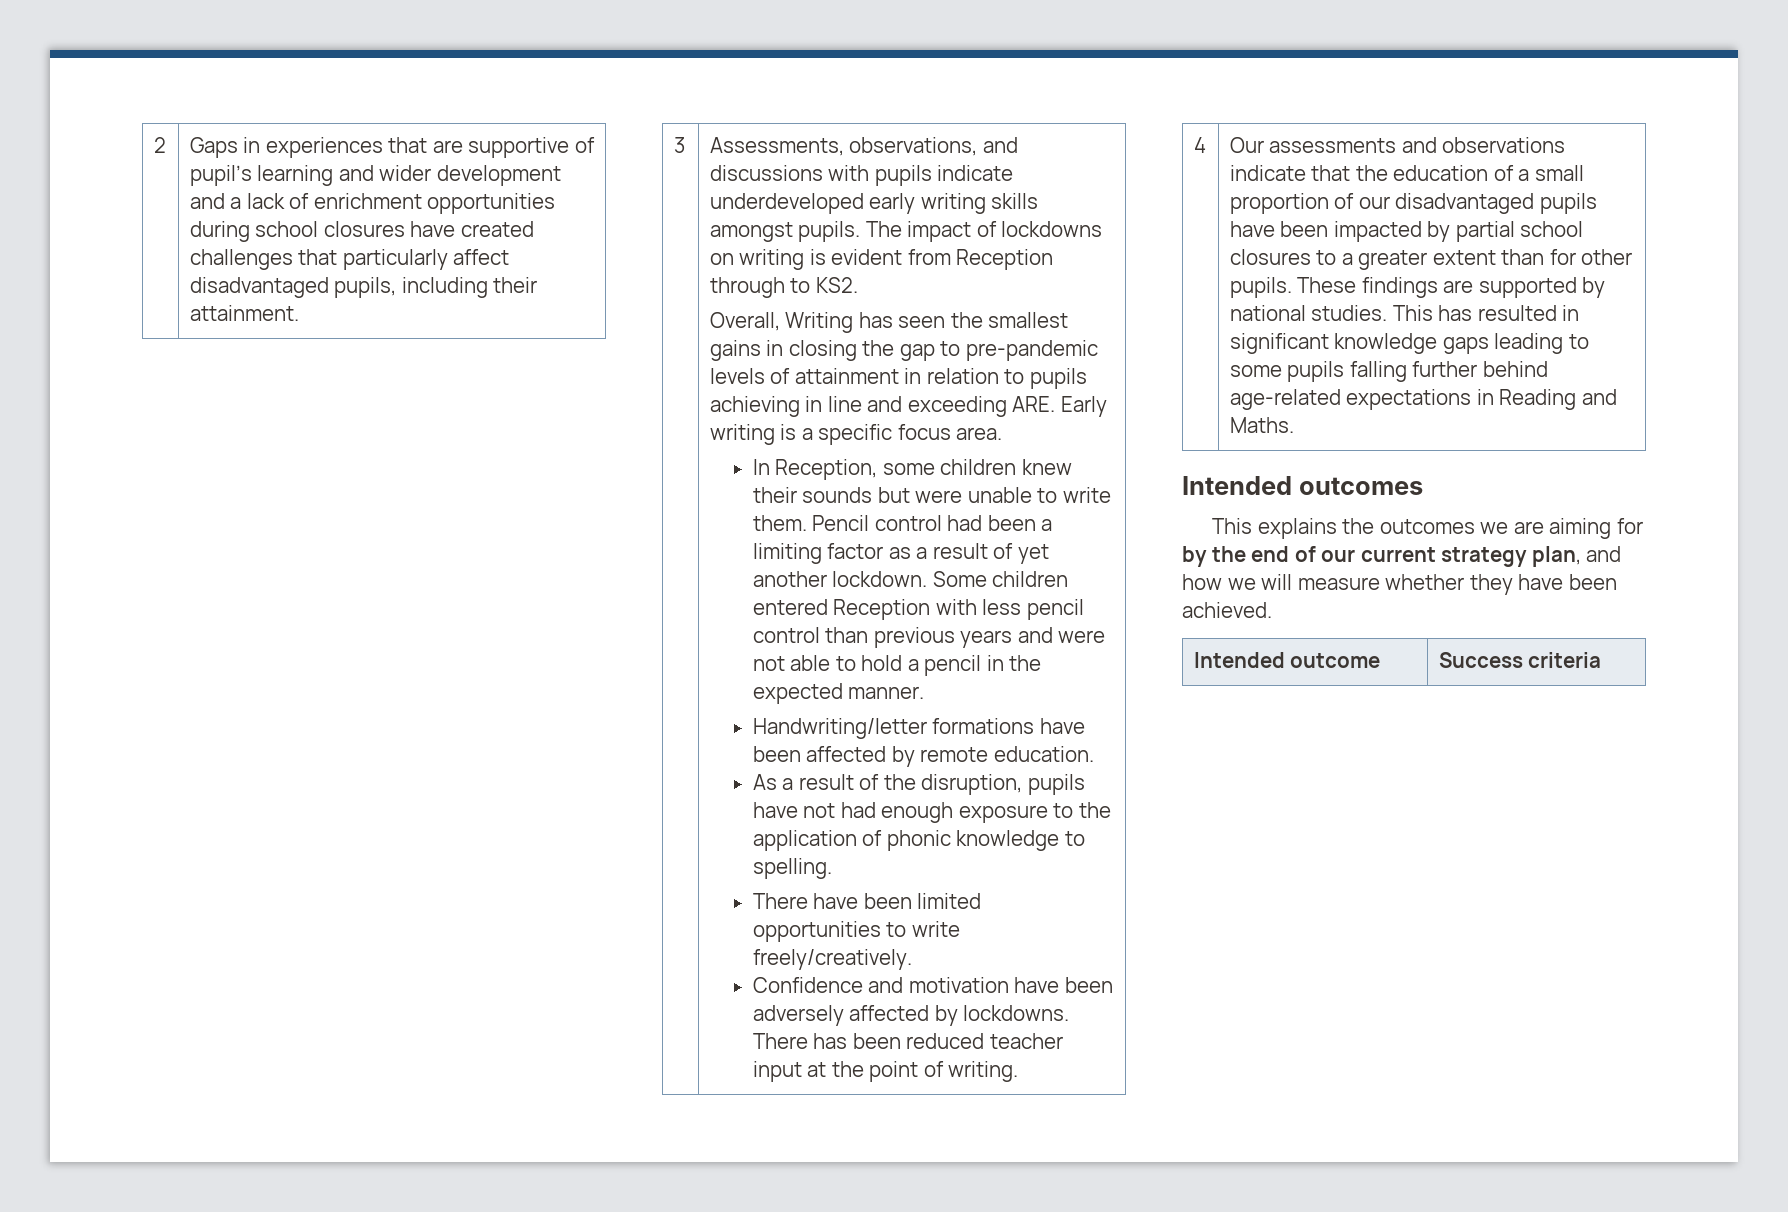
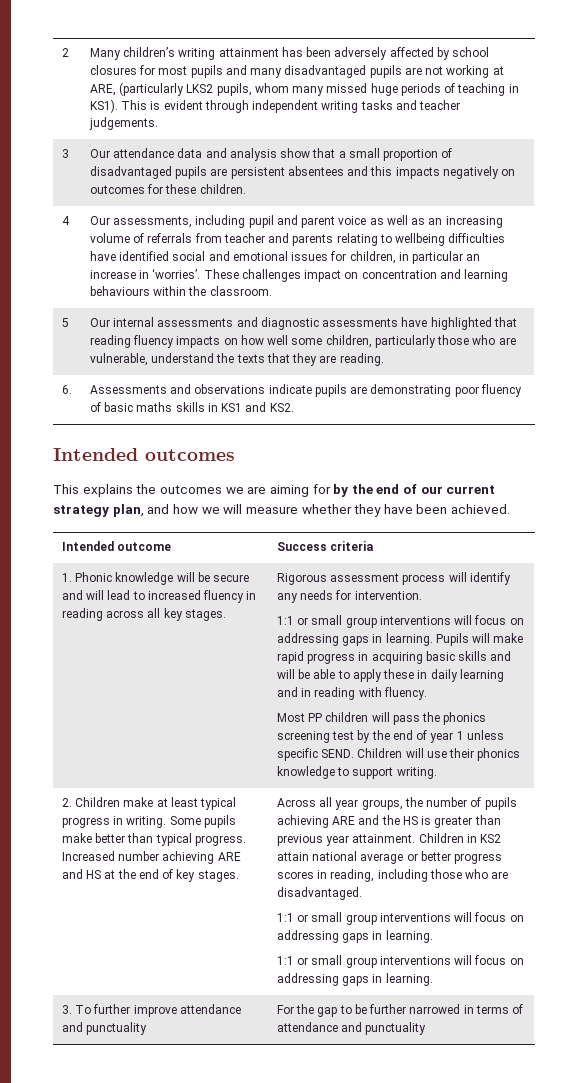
- Gaps in experiences that are supportive of pupil’s learning and wider development and a lack of enrichment opportunities during school closures have created challenges that particularly affect disadvantaged pupils, including their attainment.
- 3 | Assessments, observations, and discussions with pupils indicate underdeveloped early writing skills amongst pupils. The impact of lockdowns on writing is evident from Reception through to KS2.
- Overall, Writing has seen the smallest gains in closing the gap to pre-pandemic levels of attainment in relation to pupils achieving in line and exceeding ARE. Early writing is a specific focus area.
- In Reception, some children knew their sounds but were unable to write them. Pencil control had been a limiting factor as a result of yet another lockdown. Some children entered Reception with less pencil control than previous years and were not able to hold a pencil in the expected manner.
- Handwriting/letter formations have been affected by remote education.
- As a result of the disruption, pupils have not had enough exposure to the application of phonic knowledge to spelling.
- There have been limited opportunities to write freely/creatively.
- Confidence and motivation have been adversely affected by lockdowns. There has been reduced teacher input at the point of writing.
- 4 | Our assessments and observations indicate that the education of a small proportion of our disadvantaged pupils have been impacted by partial school closures to a greater extent than for other pupils. These findings are supported by national studies. This has resulted in significant knowledge gaps leading to some pupils falling further behind age-related expectations in Reading and Maths.
+ Many children’s writing attainment has been adversely affected by school closures for most pupils and many disadvantaged pupils are not working at ARE, (particularly LKS2 pupils, whom many missed huge periods of teaching in KS1). This is evident through independent writing tasks and teacher judgements.
+ 3 | Our attendance data and analysis show that a small proportion of disadvantaged pupils are persistent absentees and this impacts negatively on outcomes for these children.
+ 4 | Our assessments, including pupil and parent voice as well as an increasing volume of referrals from teacher and parents relating to wellbeing difficulties have identified social and emotional issues for children, in particular an increase in ‘worries’. These challenges impact on concentration and learning behaviours within the classroom.
+ 5 | Our internal assessments and diagnostic assessments have highlighted that reading fluency impacts on how well some children, particularly those who are vulnerable, understand the texts that they are reading.
+ 6. | Assessments and observations indicate pupils are demonstrating poor fluency of basic maths skills in KS1 and KS2.
+ 1. Phonic knowledge will be secure and will lead to increased fluency in reading across all key stages. | Rigorous assessment process will identify any needs for intervention.
+ 1:1 or small group interventions will focus on addressing gaps in learning. Pupils will make rapid progress in acquiring basic skills and will be able to apply these in daily learning and in reading with fluency.
+ Most PP children will pass the phonics screening test by the end of year 1 unless specific SEND. Children will use their phonics knowledge to support writing.
+ 2. Children make at least typical progress in writing. Some pupils make better than typical progress. Increased number achieving ARE and HS at the end of key stages. | Across all year groups, the number of pupils achieving ARE and the HS is greater than previous year attainment. Children in KS2 attain national average or better progress scores in reading, including those who are disadvantaged.
+ 1:1 or small group interventions will focus on addressing gaps in learning.
+ 1:1 or small group interventions will focus on addressing gaps in learning.
+ 3. To further improve attendance and punctuality | For the gap to be further narrowed in terms of attendance and punctuality

